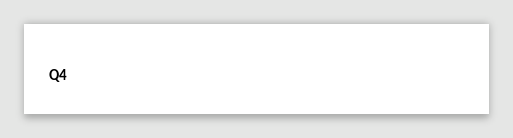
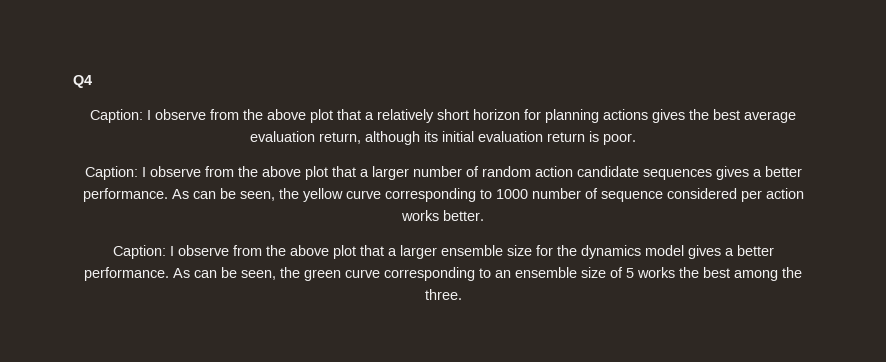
+ Caption: I observe from the above plot that a relatively short horizon for planning actions gives the best average evaluation return, although its initial evaluation return is poor.
+ Caption: I observe from the above plot that a larger number of random action candidate sequences gives a better performance. As can be seen, the yellow curve corresponding to 1000 number of sequence considered per action works better.
+ Caption: I observe from the above plot that a larger ensemble size for the dynamics model gives a better performance. As can be seen, the green curve corresponding to an ensemble size of 5 works the best among the three.

